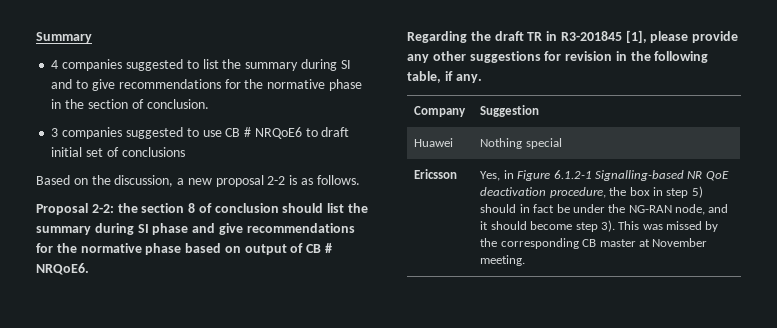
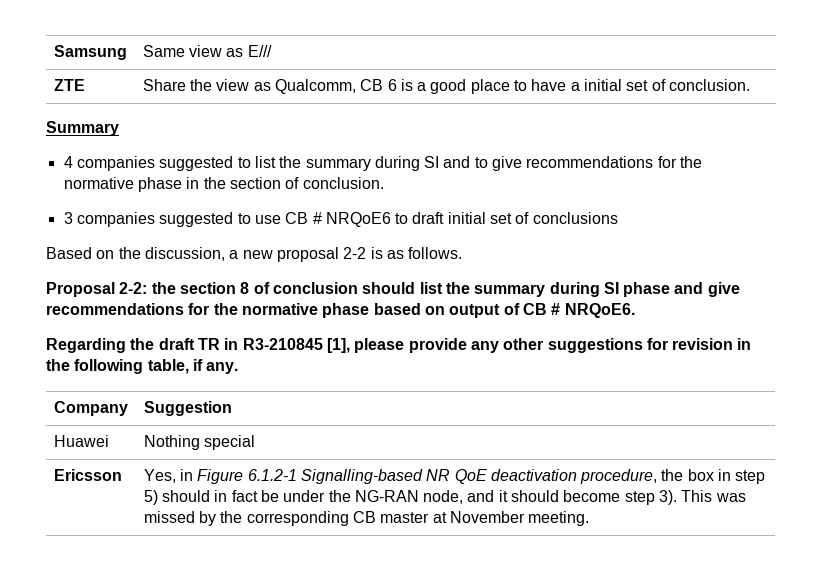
+ Samsung | Same view as E///
+ ZTE | Share the view as Qualcomm, CB 6 is a good place to have a initial set of conclusion.
- Regarding the draft TR in R3-201845 [1], please provide any other suggestions for revision in the following table, if any.
+ Regarding the draft TR in R3-210845 [1], please provide any other suggestions for revision in the following table, if any.

